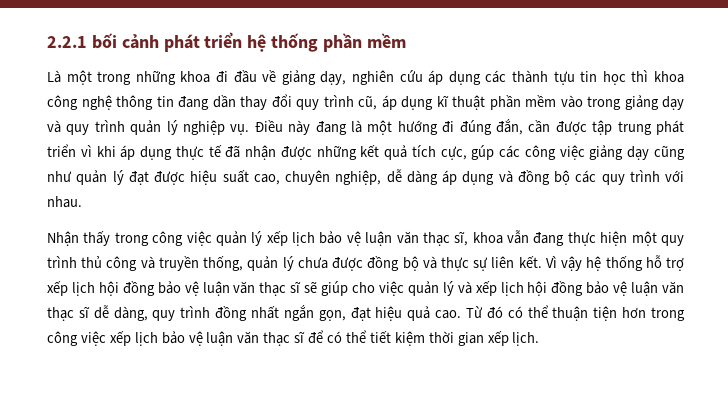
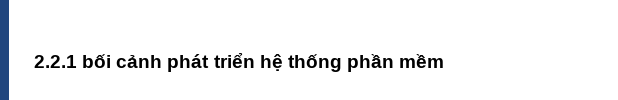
- Là một trong những khoa đi đầu về giảng dạy, nghiên cứu áp dụng các thành tựu tin học thì khoa công nghệ thông tin đang dần thay đổi quy trình cũ, áp dụng kĩ thuật phần mềm vào trong giảng dạy và quy trình quản lý nghiệp vụ. Điều này đang là một hướng đi đúng đắn, cần được tập trung phát triển vì khi áp dụng thực tế đã nhận được những kết quả tích cực, gúp các công việc giảng dạy cũng như quản lý đạt được hiệu suất cao, chuyên nghiệp, dễ dàng áp dụng và đồng bộ các quy trình với nhau.
- Nhận thấy trong công việc quản lý xếp lịch bảo vệ luận văn thạc sĩ, khoa vẫn đang thực hiện một quy trình thủ công và truyền thống, quản lý chưa được đồng bộ và thực sự liên kết. Vì vậy hệ thống hỗ trợ xếp lịch hội đồng bảo vệ luận văn thạc sĩ sẽ giúp cho việc quản lý và xếp lịch hội đồng bảo vệ luận văn thạc sĩ dễ dàng, quy trình đồng nhất ngắn gọn, đạt hiệu quả cao. Từ đó có thể thuận tiện hơn trong công việc xếp lịch bảo vệ luận văn thạc sĩ để có thể tiết kiệm thời gian xếp lịch.

